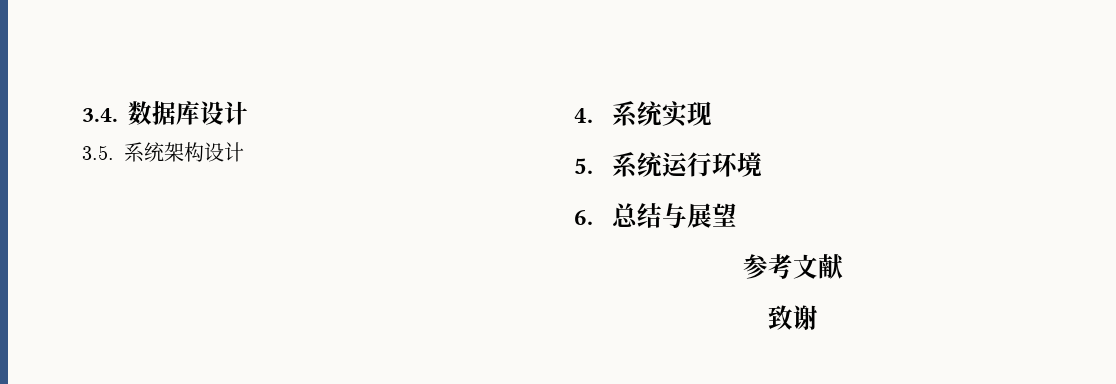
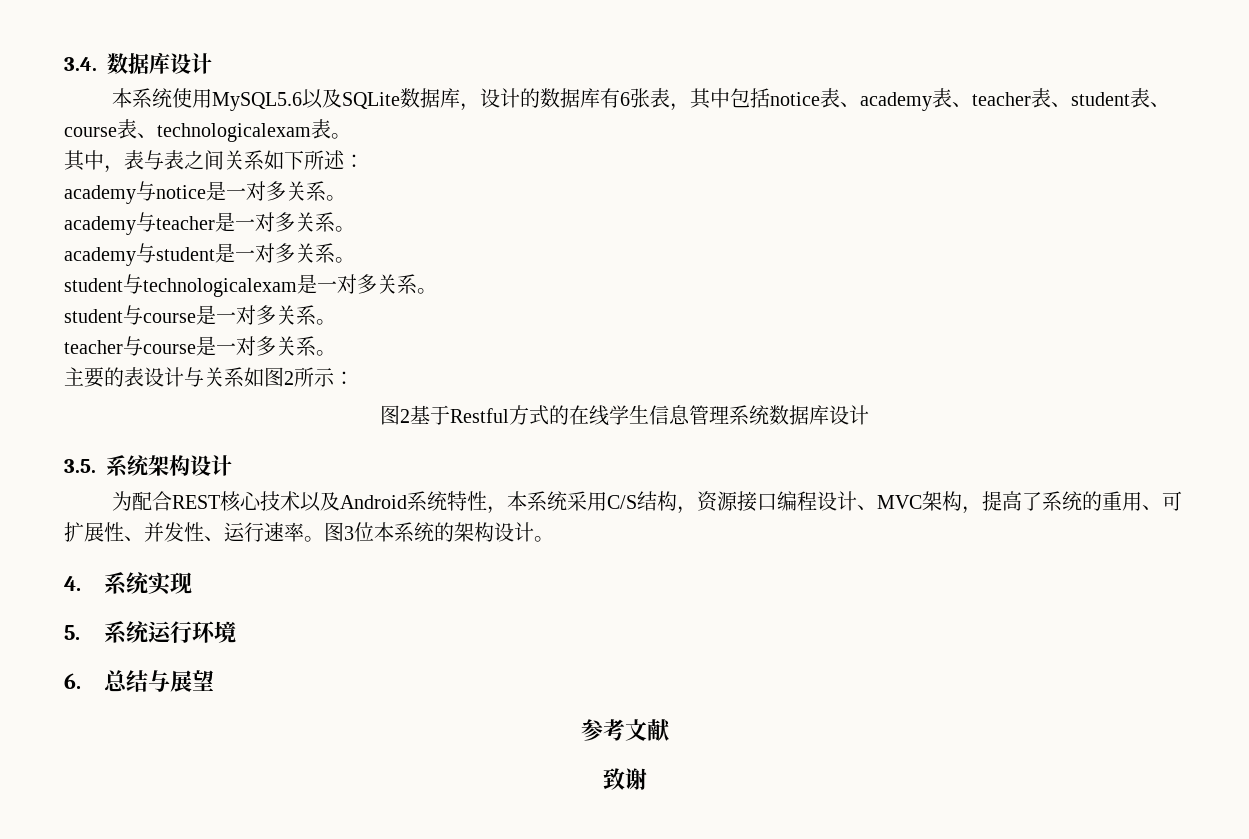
+ 本系统使用MySQL5.6以及SQLite数据库，设计的数据库有6张表，其中包括notice表、academy表、teacher表、student表、course表、technologicalexam表。
+ 其中，表与表之间关系如下所述：
+ academy与notice是一对多关系。
+ academy与teacher是一对多关系。
+ academy与student是一对多关系。
+ student与technologicalexam是一对多关系。
+ student与course是一对多关系。
+ teacher与course是一对多关系。
+ 主要的表设计与关系如图2所示：
+ 图2基于Restful方式的在线学生信息管理系统数据库设计
  3.5.系统架构设计
+ 为配合REST核心技术以及Android系统特性，本系统采用C/S结构，资源接口编程设计、MVC架构，提高了系统的重用、可扩展性、并发性、运行速率。图3位本系统的架构设计。

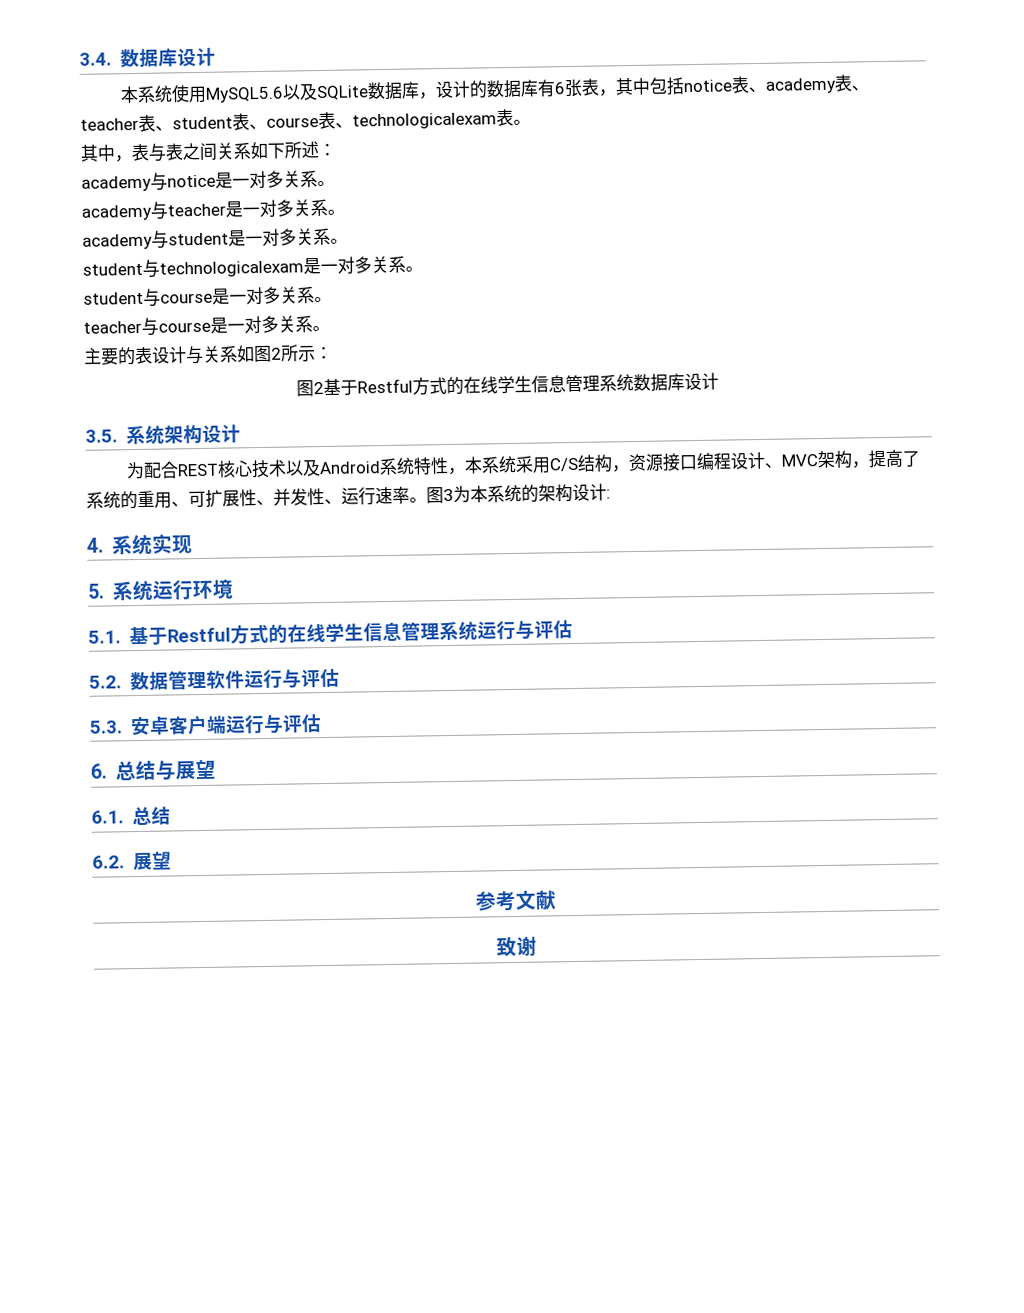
- 图3位本系统的架构设计。
+ 图3为本系统的架构设计:
+ 5.1.基于Restful方式的在线学生信息管理系统运行与评估
+ 5.2.数据管理软件运行与评估
+ 5.3.安卓客户端运行与评估
+ 6.1.总结
+ 6.2.展望

